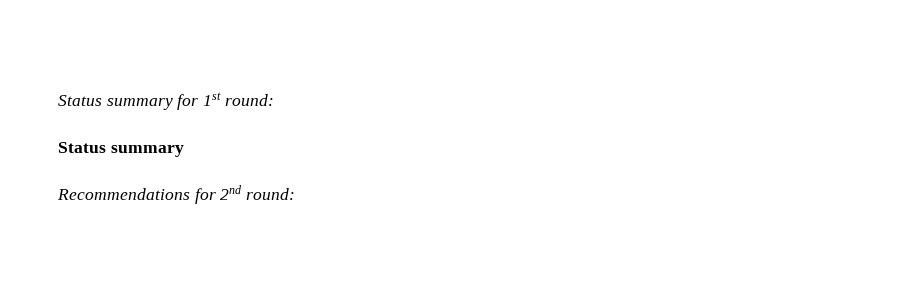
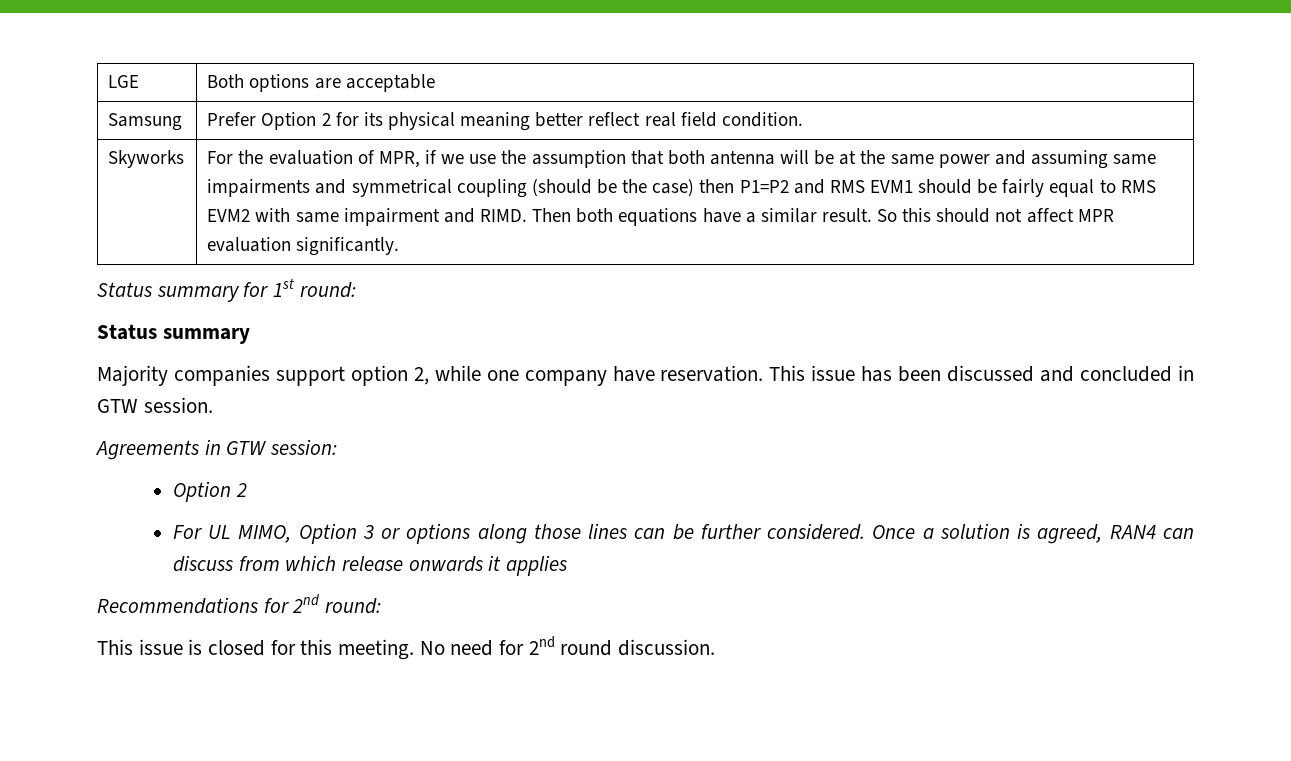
+ LGE | Both options are acceptable
+ Samsung | Prefer Option 2 for its physical meaning better reflect real field condition.
+ Skyworks | For the evaluation of MPR, if we use the assumption that both antenna will be at the same power and assuming same impairments and symmetrical coupling (should be the case) then P1=P2 and RMS EVM1 should be fairly equal to RMS EVM2 with same impairment and RIMD. Then both equations have a similar result. So this should not affect MPR evaluation significantly.
+ Majority companies support option 2, while one company have reservation. This issue has been discussed and concluded in GTW session.
+ Agreements in GTW session:
+ Option 2
+ For UL MIMO, Option 3 or options along those lines can be further considered. Once a solution is agreed, RAN4 can discuss from which release onwards it applies
  Recommendations for 2nd round:
+ This issue is closed for this meeting. No need for 2nd round discussion.

